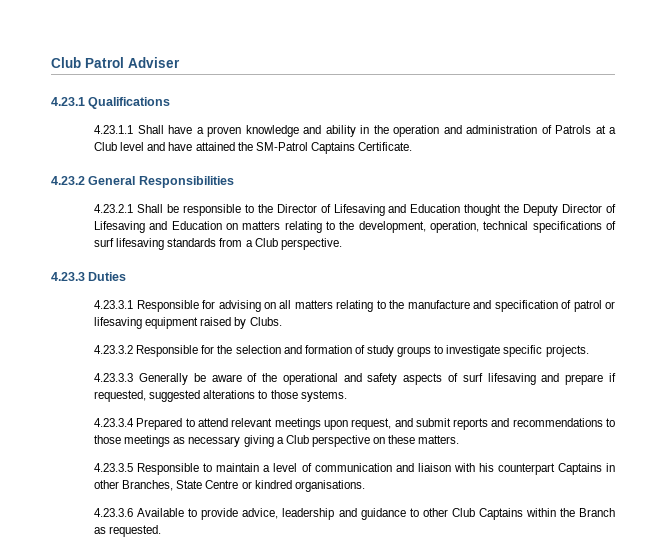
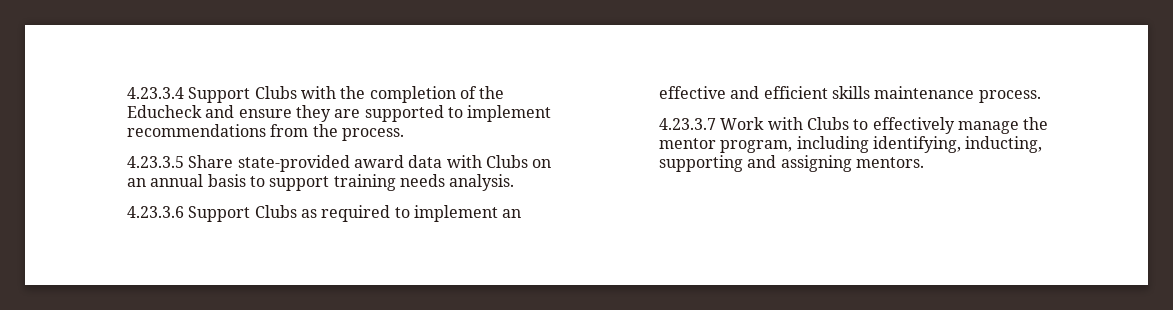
- Club Patrol Adviser
- 4.23.1 Qualifications
- 4.23.1.1 Shall have a proven knowledge and ability in the operation and administration of Patrols at a Club level and have attained the SM-Patrol Captains Certificate.
- 4.23.2 General Responsibilities
- 4.23.2.1 Shall be responsible to the Director of Lifesaving and Education thought the Deputy Director of Lifesaving and Education on matters relating to the development, operation, technical specifications of surf lifesaving standards from a Club perspective.
- 4.23.3 Duties
- 4.23.3.1 Responsible for advising on all matters relating to the manufacture and specification of patrol or lifesaving equipment raised by Clubs.
- 4.23.3.2 Responsible for the selection and formation of study groups to investigate specific projects.
- 4.23.3.3 Generally be aware of the operational and safety aspects of surf lifesaving and prepare if requested, suggested alterations to those systems.
- 4.23.3.4 Prepared to attend relevant meetings upon request, and submit reports and recommendations to those meetings as necessary giving a Club perspective on these matters.
- 4.23.3.5 Responsible to maintain a level of communication and liaison with his counterpart Captains in other Branches, State Centre or kindred organisations.
- 4.23.3.6 Available to provide advice, leadership and guidance to other Club Captains within the Branch as requested.
+ 4.23.3.4 Support Clubs with the completion of the Educheck and ensure they are supported to implement recommendations from the process.
+ 4.23.3.5 Share state-provided award data with Clubs on an annual basis to support training needs analysis.
+ 4.23.3.6 Support Clubs as required to implement an effective and efficient skills maintenance process.
+ 4.23.3.7 Work with Clubs to effectively manage the mentor program, including identifying, inducting, supporting and assigning mentors.

